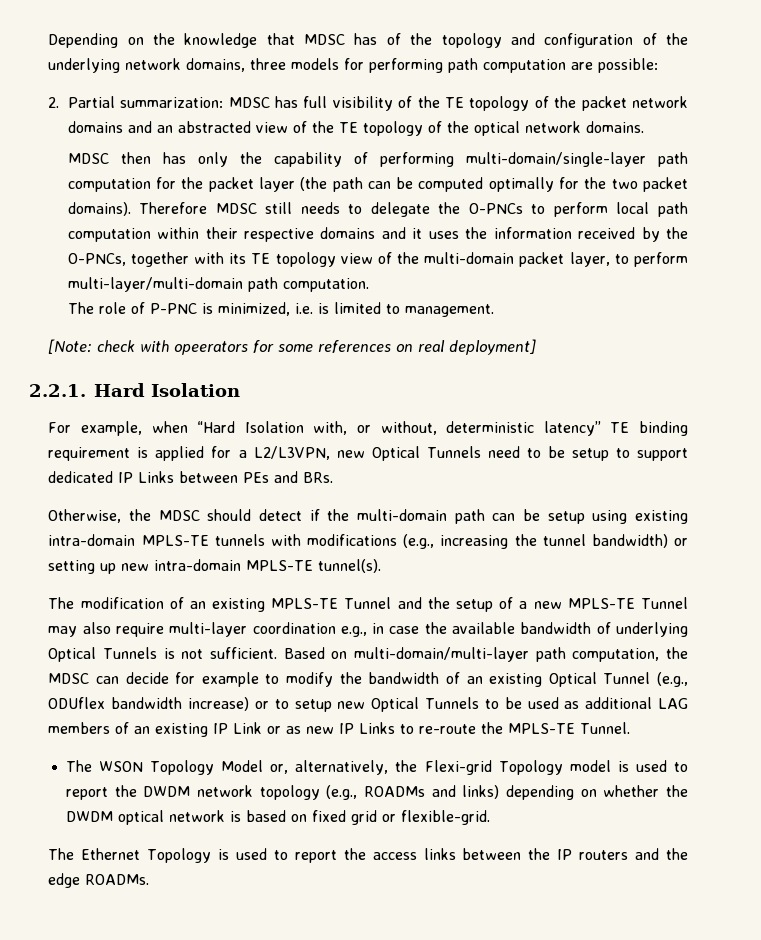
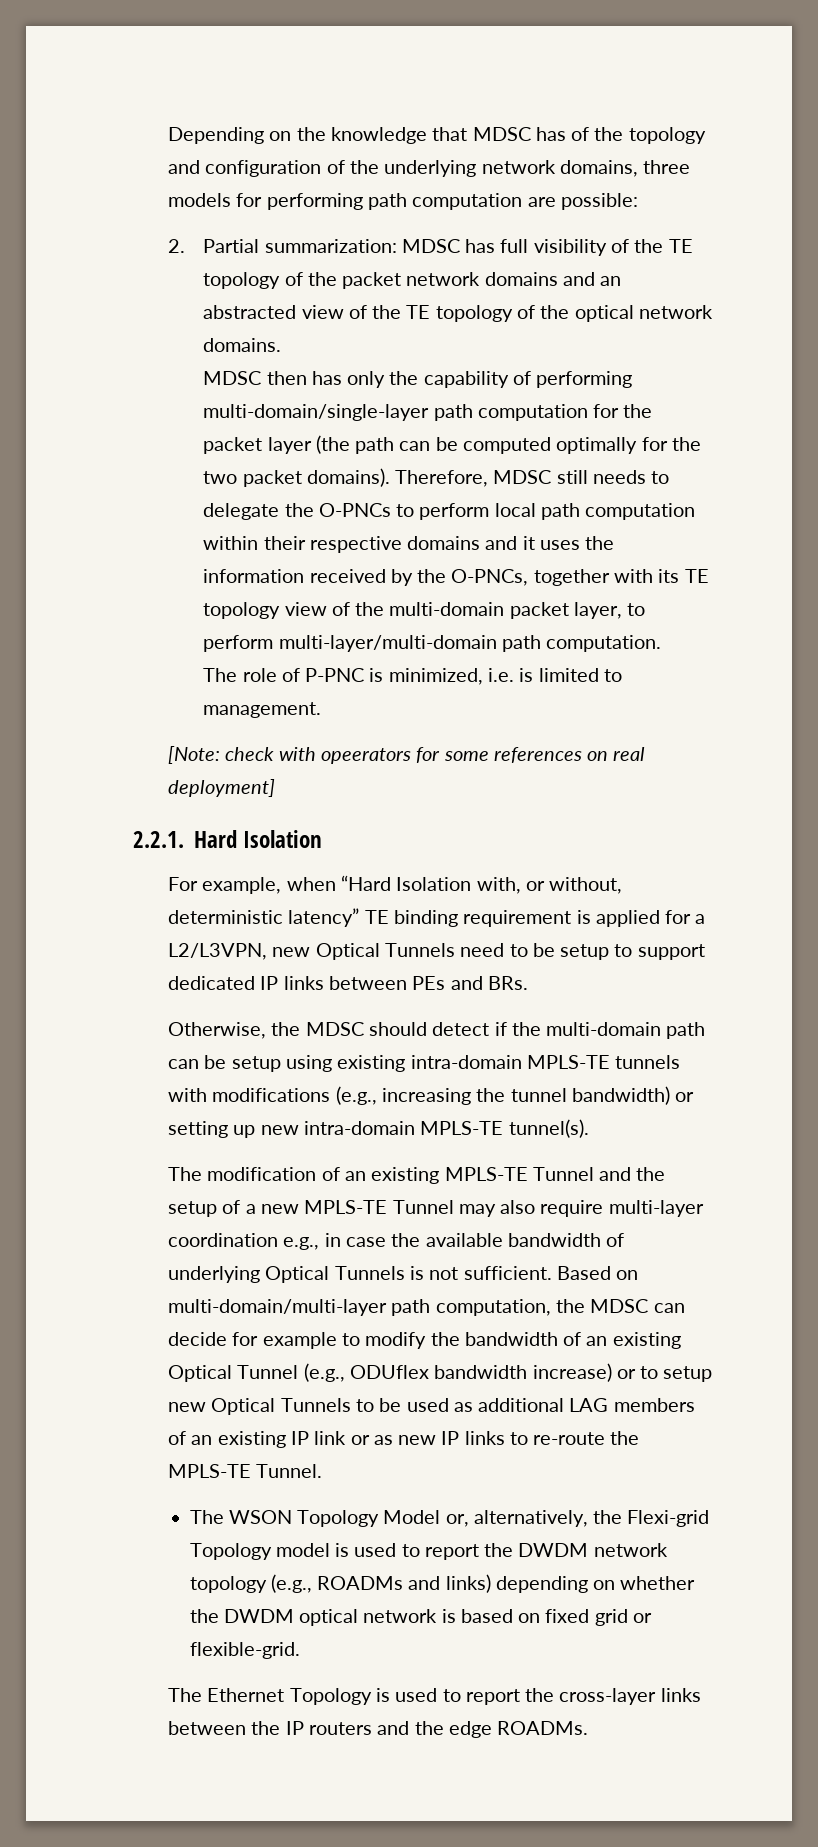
- Therefore MDSC still needs to delegate the O-PNCs to perform local path computation within their respective domains and it uses the information received by the O-PNCs, together with its TE topology view of the multi-domain packet layer, to perform multi-layer/multi-domain path computation.
+ Therefore, MDSC still needs to delegate the O-PNCs to perform local path computation within their respective domains and it uses the information received by the O-PNCs, together with its TE topology view of the multi-domain packet layer, to perform multi-layer/multi-domain path computation.
- For example, when “Hard Isolation with, or without, deterministic latency” TE binding requirement is applied for a L2/L3VPN, new Optical Tunnels need to be setup to support dedicated IP Links between PEs and BRs.
+ For example, when “Hard Isolation with, or without, deterministic latency” TE binding requirement is applied for a L2/L3VPN, new Optical Tunnels need to be setup to support dedicated IP links between PEs and BRs.
- Based on multi-domain/multi-layer path computation, the MDSC can decide for example to modify the bandwidth of an existing Optical Tunnel (e.g., ODUflex bandwidth increase) or to setup new Optical Tunnels to be used as additional LAG members of an existing IP Link or as new IP Links to re-route the MPLS-TE Tunnel.
+ Based on multi-domain/multi-layer path computation, the MDSC can decide for example to modify the bandwidth of an existing Optical Tunnel (e.g., ODUflex bandwidth increase) or to setup new Optical Tunnels to be used as additional LAG members of an existing IP link or as new IP links to re-route the MPLS-TE Tunnel.
- The Ethernet Topology is used to report the access links between the IP routers and the edge ROADMs.
+ The Ethernet Topology is used to report the cross-layer links between the IP routers and the edge ROADMs.

